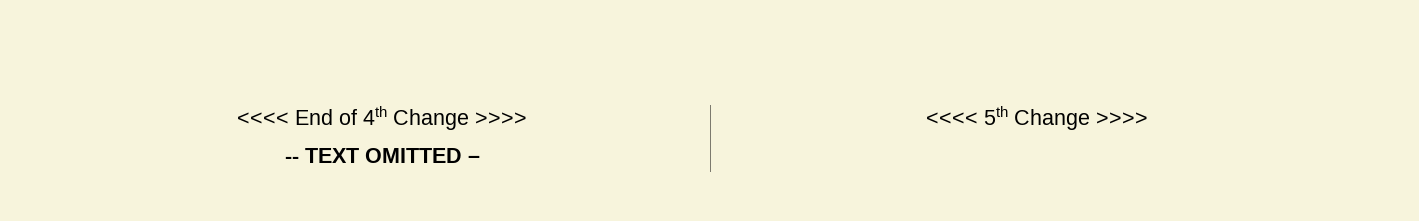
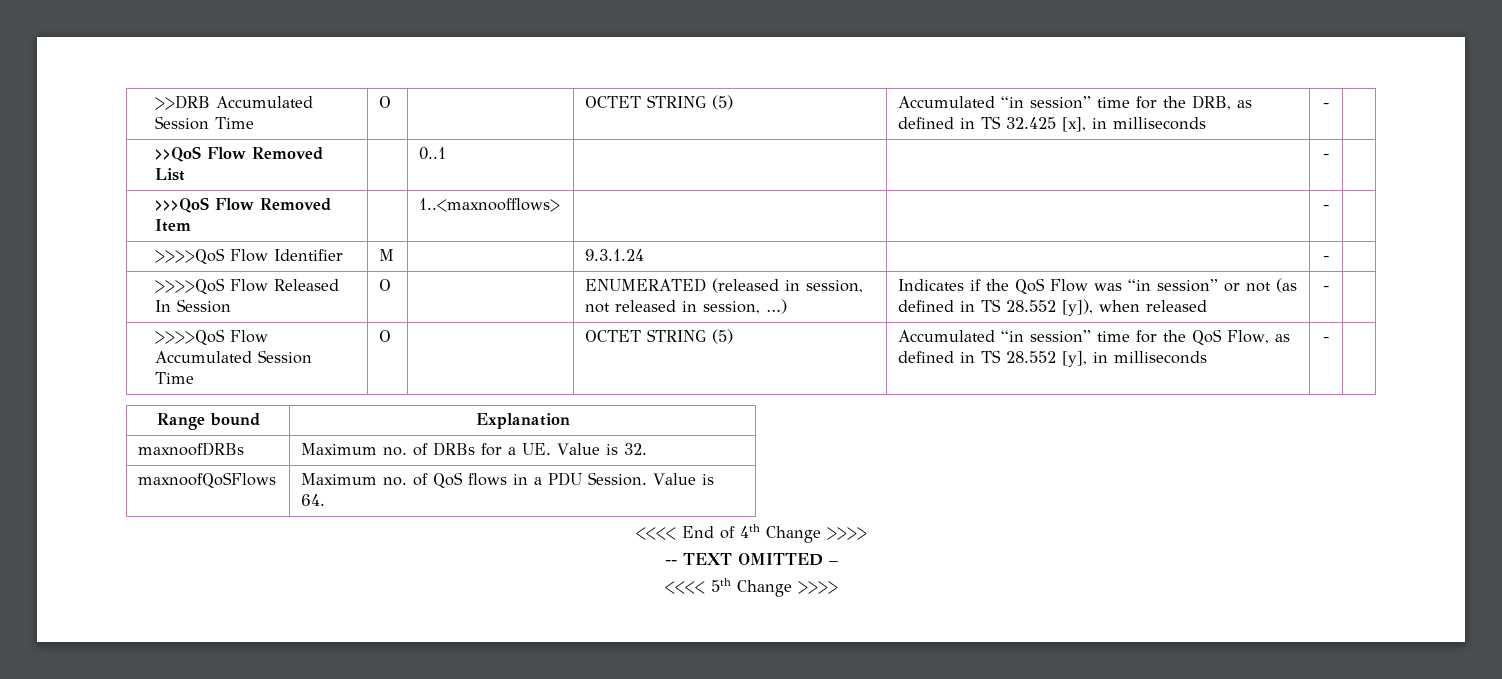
+ >>DRB Accumulated Session Time | O | | OCTET STRING (5) | Accumulated “in session” time for the DRB, as defined in TS 32.425 [x], in milliseconds | - |
+ >>QoS Flow Removed List | | 0..1 | | | - |
+ >>>QoS Flow Removed Item | | 1..<maxnoofflows> | | | - |
+ >>>>QoS Flow Identifier | M | | 9.3.1.24 | | - |
+ >>>>QoS Flow Released In Session | O | | ENUMERATED (released in session, not released in session, …) | Indicates if the QoS Flow was “in session” or not (as defined in TS 28.552 [y]), when released | - |
+ >>>>QoS Flow Accumulated Session Time | O | | OCTET STRING (5) | Accumulated “in session” time for the QoS Flow, as defined in TS 28.552 [y], in milliseconds | - |
+ Range bound | Explanation
+ maxnoofDRBs | Maximum no. of DRBs for a UE. Value is 32.
+ maxnoofQoSFlows | Maximum no. of QoS flows in a PDU Session. Value is 64.

